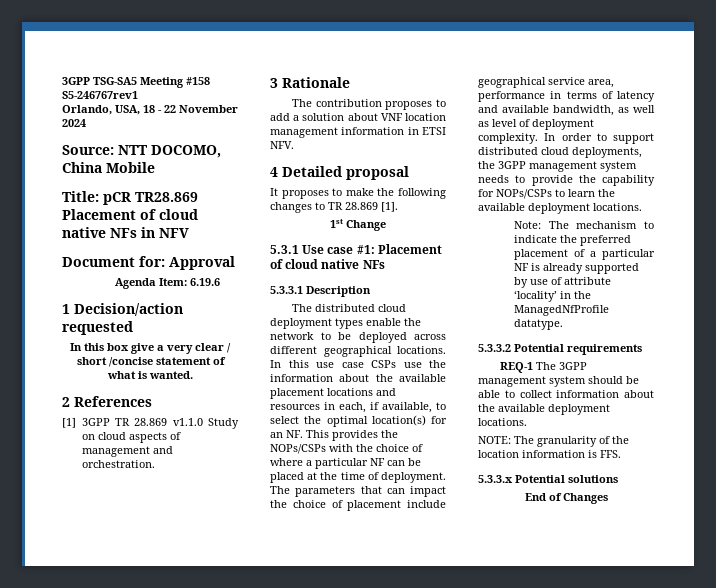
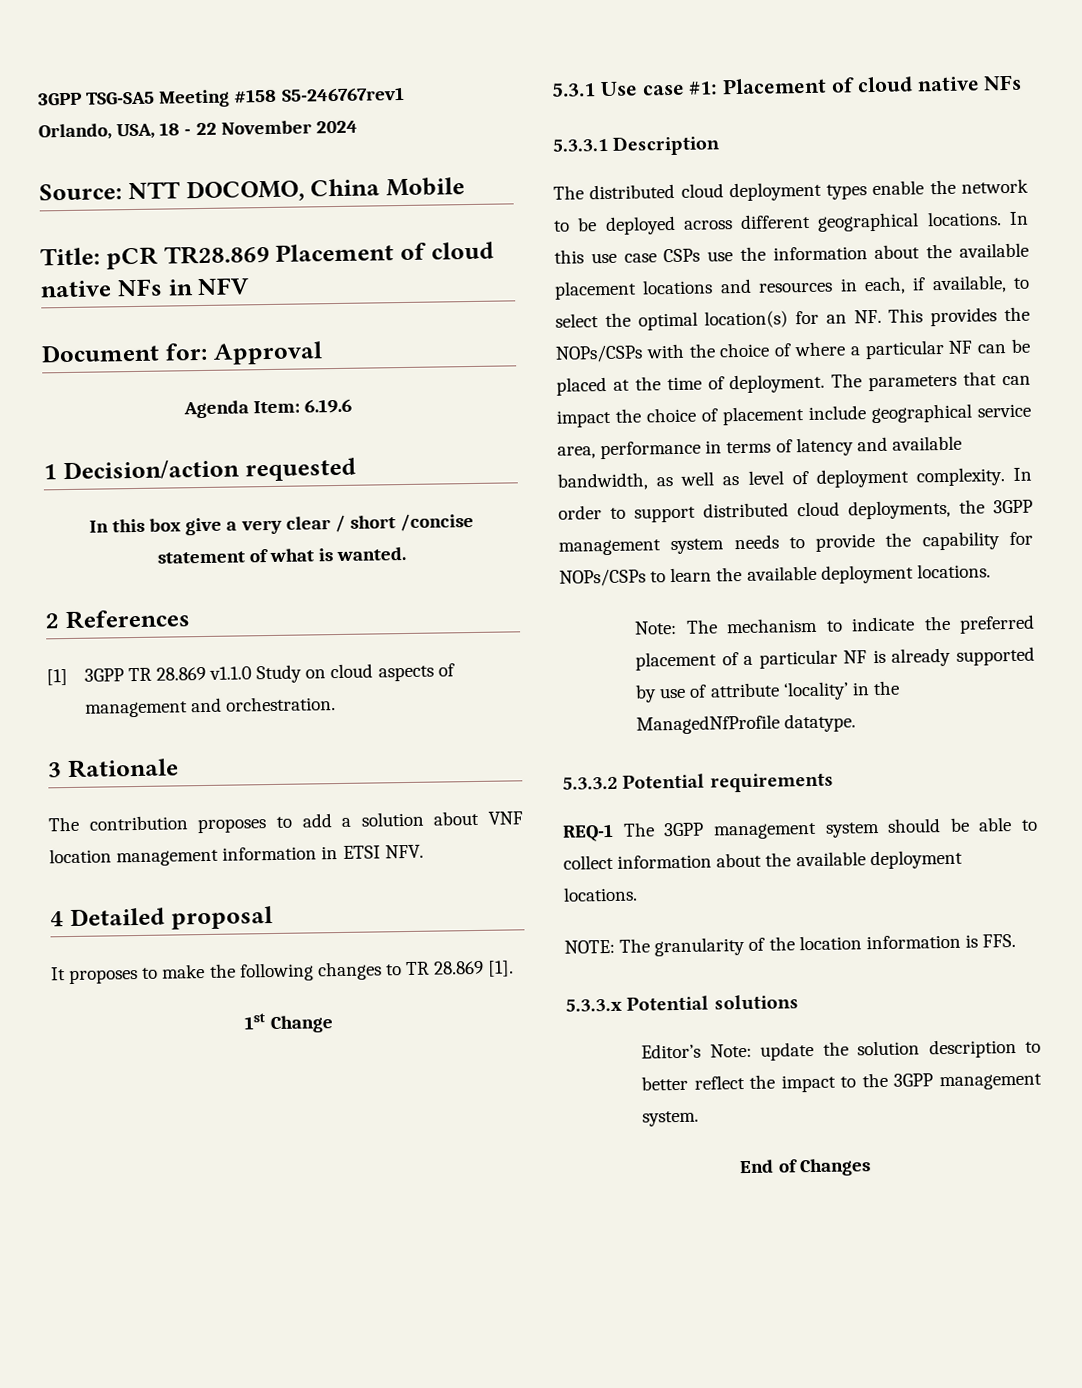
+ Editor’s Note: update the solution description to better reflect the impact to the 3GPP management system.

